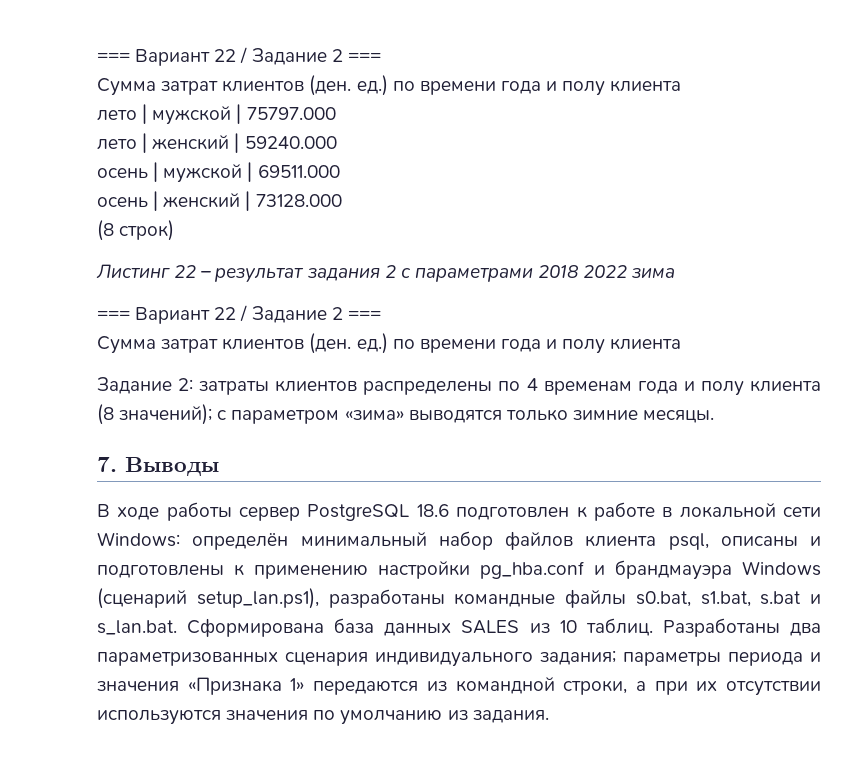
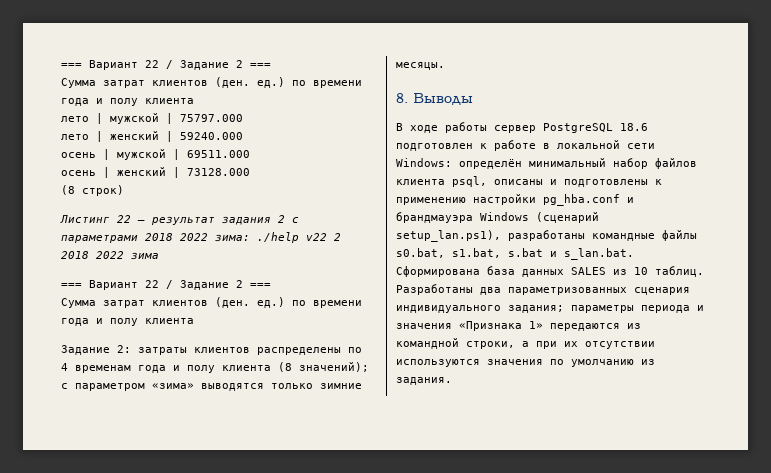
- Листинг 22 – результат задания 2 с параметрами 2018 2022 зима
+ Листинг 22 – результат задания 2 с параметрами 2018 2022 зима: ./help v22 2 2018 2022 зима
- 7. Выводы
+ 8. Выводы

